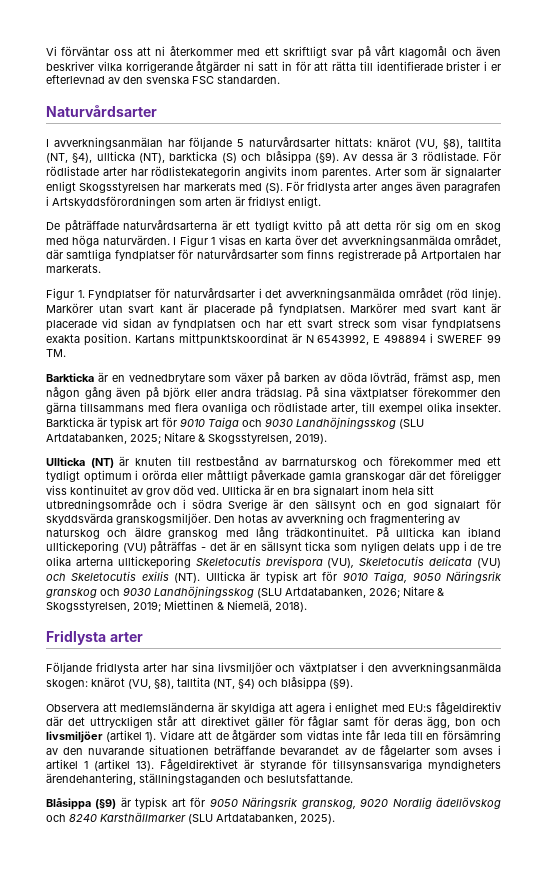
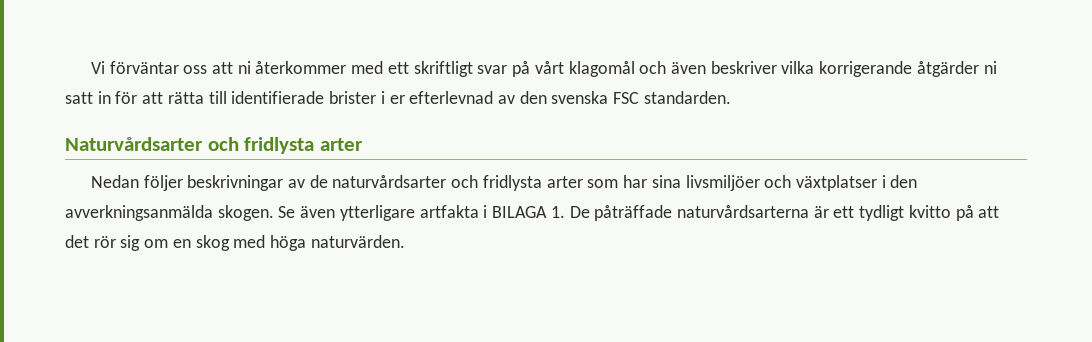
- Naturvårdsarter
- I avverkningsanmälan har följande 5 naturvårdsarter hittats: knärot (VU, §8), talltita (NT, §4), ullticka (NT), barkticka (S) och blåsippa (§9). Av dessa är 3 rödlistade. För rödlistade arter har rödlistekategorin angivits inom parentes. Arter som är signalarter enligt Skogsstyrelsen har markerats med (S). För fridlysta arter anges även paragrafen i Artskyddsförordningen som arten är fridlyst enligt.
- De påträffade naturvårdsarterna är ett tydligt kvitto på att detta rör sig om en skog med höga naturvärden. I Figur 1 visas en karta över det avverkningsanmälda området, där samtliga fyndplatser för naturvårdsarter som finns registrerade på Artportalen har markerats.
- Figur 1. Fyndplatser för naturvårdsarter i det avverkningsanmälda området (röd linje). Markörer utan svart kant är placerade på fyndplatsen. Markörer med svart kant är placerade vid sidan av fyndplatsen och har ett svart streck som visar fyndplatsens exakta position. Kartans mittpunktskoordinat är N 6543992, E 498894 i SWEREF 99 TM.
- Barkticka är en vednedbrytare som växer på barken av döda lövträd, främst asp, men någon gång även på björk eller andra trädslag. På sina växtplatser förekommer den gärna tillsammans med flera ovanliga och rödlistade arter, till exempel olika insekter. Barkticka är typisk art för 9010 Taiga och 9030 Landhöjningsskog (SLU Artdatabanken, 2025; Nitare & Skogsstyrelsen, 2019).
- Ullticka (NT) är knuten till restbestånd av barrnaturskog och förekommer med ett tydligt optimum i orörda eller måttligt påverkade gamla granskogar där det föreligger viss kontinuitet av grov död ved. Ullticka är en bra signalart inom hela sitt utbredningsområde och i södra Sverige är den sällsynt och en god signalart för skyddsvärda granskogsmiljöer. Den hotas av avverkning och fragmentering av naturskog och äldre granskog med lång trädkontinuitet. På ullticka kan ibland ulltickeporing (VU) påträffas - det är en sällsynt ticka som nyligen delats upp i de tre olika arterna ulltickeporing Skeletocutis brevispora (VU), Skeletocutis delicata (VU) och Skeletocutis exilis (NT). Ullticka är typisk art för 9010 Taiga, 9050 Näringsrik granskog och 9030 Landhöjningsskog (SLU Artdatabanken, 2026; Nitare & Skogsstyrelsen, 2019; Miettinen & Niemelä, 2018).
- Fridlysta arter
- Följande fridlysta arter har sina livsmiljöer och växtplatser i den avverkningsanmälda skogen: knärot (VU, §8), talltita (NT, §4) och blåsippa (§9).
- Observera att medlemsländerna är skyldiga att agera i enlighet med EU:s fågeldirektiv där det uttryckligen står att direktivet gäller för fåglar samt för deras ägg, bon och livsmiljöer (artikel 1). Vidare att de åtgärder som vidtas inte får leda till en försämring av den nuvarande situationen beträffande bevarandet av de fågelarter som avses i artikel 1 (artikel 13). Fågeldirektivet är styrande för tillsynsansvariga myndigheters ärendehantering, ställningstaganden och beslutsfattande.
- Blåsippa (§9) är typisk art för 9050 Näringsrik granskog, 9020 Nordlig ädellövskog och 8240 Karsthällmarker (SLU Artdatabanken, 2025).
+ Naturvårdsarter och fridlysta arter
+ Nedan följer beskrivningar av de naturvårdsarter och fridlysta arter som har sina livsmiljöer och växtplatser i den avverkningsanmälda skogen. Se även ytterligare artfakta i BILAGA 1. De påträffade naturvårdsarterna är ett tydligt kvitto på att det rör sig om en skog med höga naturvärden.

